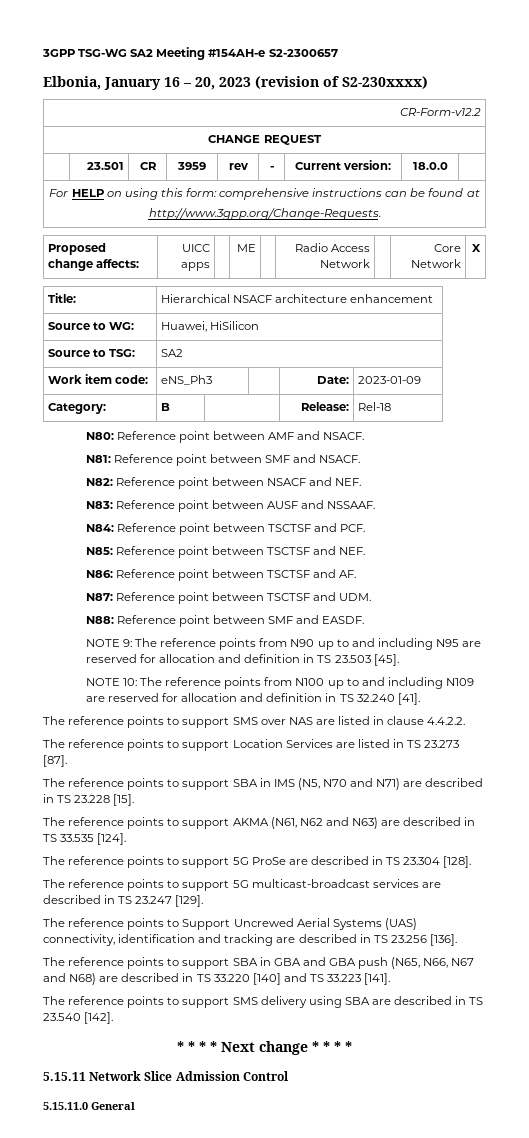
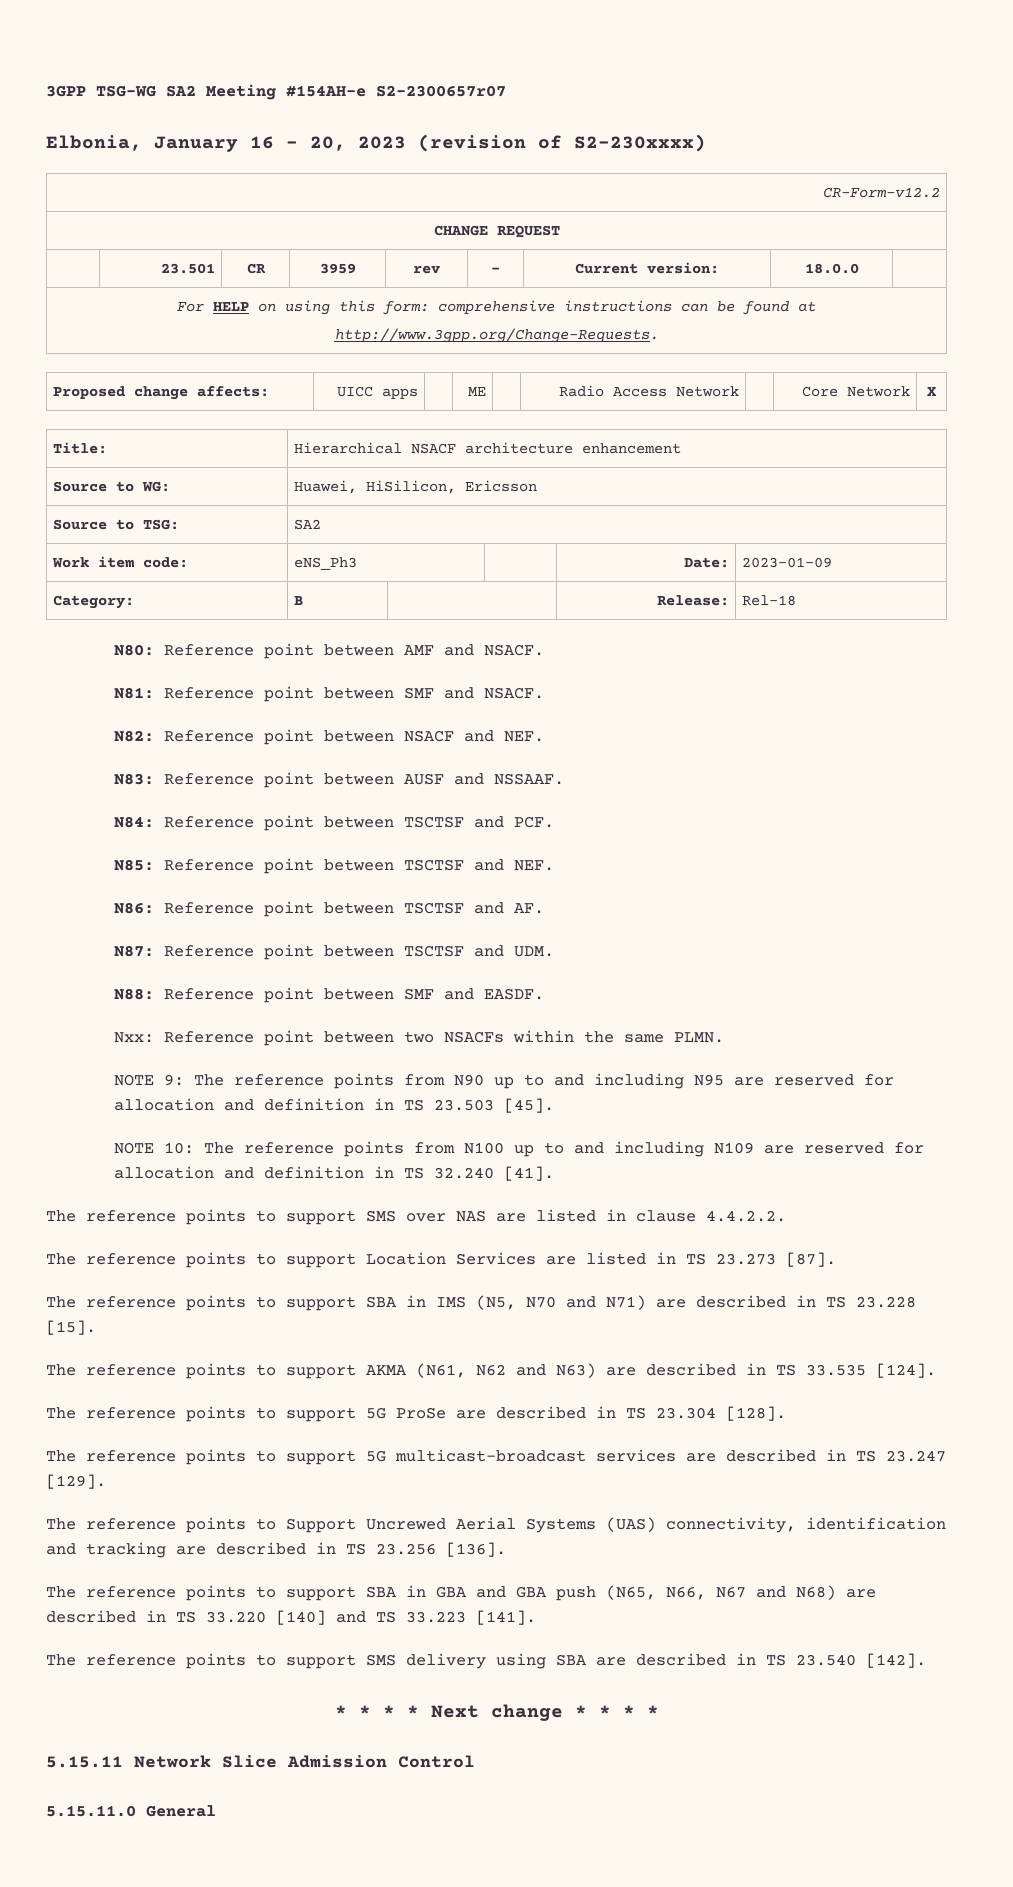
- 3GPP TSG-WG SA2 Meeting #154AH-e S2-2300657
+ 3GPP TSG-WG SA2 Meeting #154AH-e S2-2300657r07
- Source to WG: | Huawei, HiSilicon
+ Source to WG: | Huawei, HiSilicon, Ericsson
+ Nxx: Reference point between two NSACFs within the same PLMN.

